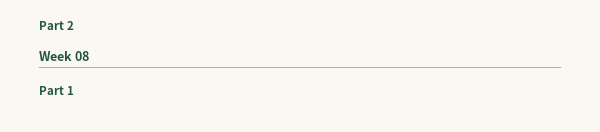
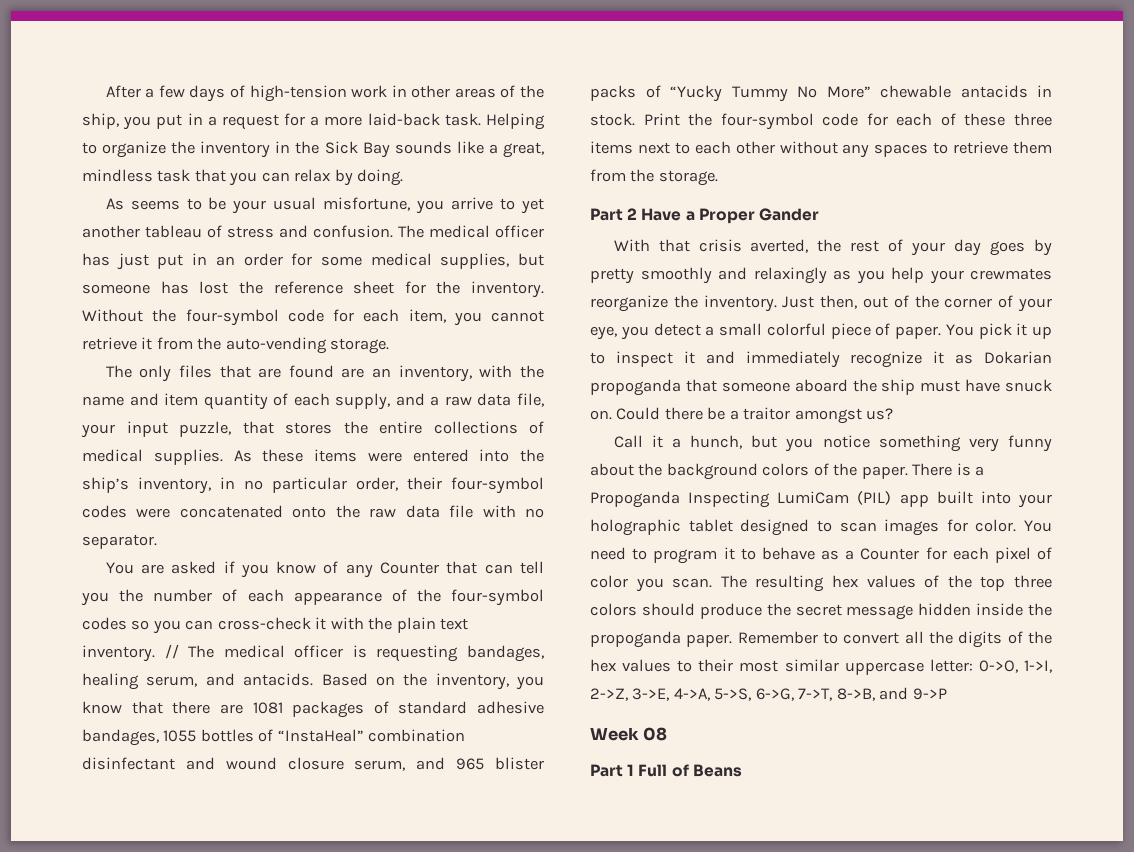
- Part 2
+ After a few days of high-tension work in other areas of the ship, you put in a request for a more laid-back task. Helping to organize the inventory in the Sick Bay sounds like a great, mindless task that you can relax by doing.
+ As seems to be your usual misfortune, you arrive to yet another tableau of stress and confusion. The medical officer has just put in an order for some medical supplies, but someone has lost the reference sheet for the inventory. Without the four-symbol code for each item, you cannot retrieve it from the auto-vending storage.
+ The only files that are found are an inventory, with the name and item quantity of each supply, and a raw data file, your input puzzle, that stores the entire collections of medical supplies. As these items were entered into the ship’s inventory, in no particular order, their four-symbol codes were concatenated onto the raw data file with no separator.
+ You are asked if you know of any Counter that can tell you the number of each appearance of the four-symbol codes so you can cross-check it with the plain text inventory. // The medical officer is requesting bandages, healing serum, and antacids. Based on the inventory, you know that there are 1081 packages of standard adhesive bandages, 1055 bottles of “InstaHeal” combination disinfectant and wound closure serum, and 965 blister packs of “Yucky Tummy No More” chewable antacids in stock. Print the four-symbol code for each of these three items next to each other without any spaces to retrieve them from the storage.
+ Part 2 Have a Proper Gander
+ With that crisis averted, the rest of your day goes by pretty smoothly and relaxingly as you help your crewmates reorganize the inventory. Just then, out of the corner of your eye, you detect a small colorful piece of paper. You pick it up to inspect it and immediately recognize it as Dokarian propoganda that someone aboard the ship must have snuck on. Could there be a traitor amongst us?
+ Call it a hunch, but you notice something very funny about the background colors of the paper. There is a Propoganda Inspecting LumiCam (PIL) app built into your holographic tablet designed to scan images for color. You need to program it to behave as a Counter for each pixel of color you scan. The resulting hex values of the top three colors should produce the secret message hidden inside the propoganda paper. Remember to convert all the digits of the hex values to their most similar uppercase letter: 0->O, 1->I, 2->Z, 3->E, 4->A, 5->S, 6->G, 7->T, 8->B, and 9->P
- Part 1
+ Part 1 Full of Beans

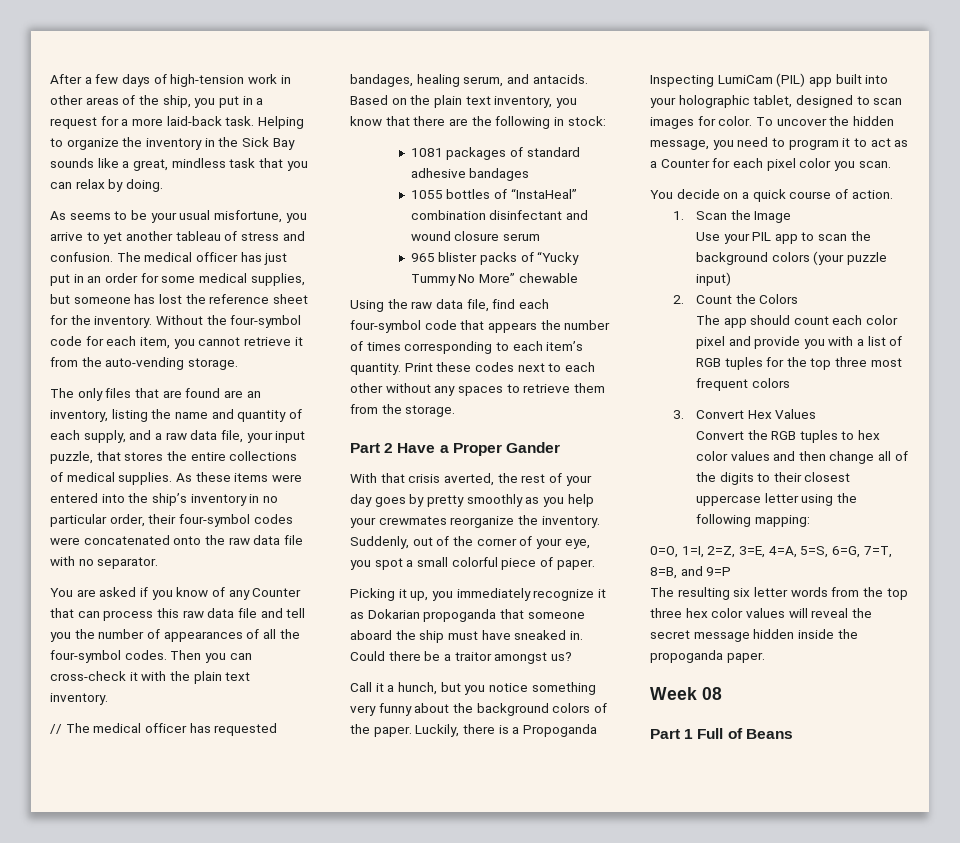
- The only files that are found are an inventory, with the name and item quantity of each supply, and a raw data file, your input puzzle, that stores the entire collections of medical supplies.
+ The only files that are found are an inventory, listing the name and quantity of each supply, and a raw data file, your input puzzle, that stores the entire collections of medical supplies.
- As these items were entered into the ship’s inventory, in no particular order, their four-symbol codes were concatenated onto the raw data file with no separator.
+ As these items were entered into the ship’s inventory in no particular order, their four-symbol codes were concatenated onto the raw data file with no separator.
- You are asked if you know of any Counter that can tell you the number of each appearance of the four-symbol codes so you can cross-check it with the plain text inventory. // The medical officer is requesting bandages, healing serum, and antacids.
+ You are asked if you know of any Counter that can process this raw data file and tell you the number of appearances of all the four-symbol codes. Then you can cross-check it with the plain text inventory.
+ // The medical officer has requested bandages, healing serum, and antacids.
- Based on the inventory, you know that there are 1081 packages of standard adhesive bandages, 1055 bottles of “InstaHeal” combination disinfectant and wound closure serum, and 965 blister packs of “Yucky Tummy No More” chewable antacids in stock. Print the four-symbol code for each of these three items next to each other without any spaces to retrieve them from the storage.
+ Based on the plain text inventory, you know that there are the following in stock:
+ 1081 packages of standard adhesive bandages
+ 1055 bottles of “InstaHeal” combination disinfectant and wound closure serum
+ 965 blister packs of “Yucky Tummy No More” chewable
+ Using the raw data file, find each four-symbol code that appears the number of times corresponding to each item’s quantity. Print these codes next to each other without any spaces to retrieve them from the storage.
- With that crisis averted, the rest of your day goes by pretty smoothly and relaxingly as you help your crewmates reorganize the inventory.
+ With that crisis averted, the rest of your day goes by pretty smoothly as you help your crewmates reorganize the inventory.
- Just then, out of the corner of your eye, you detect a small colorful piece of paper. You pick it up to inspect it and immediately recognize it as Dokarian propoganda that someone aboard the ship must have snuck on.
+ Suddenly, out of the corner of your eye, you spot a small colorful piece of paper.
+ Picking it up, you immediately recognize it as Dokarian propoganda that someone aboard the ship must have sneaked in.
- There is a Propoganda Inspecting LumiCam (PIL) app built into your holographic tablet designed to scan images for color.
+ Luckily, there is a Propoganda Inspecting LumiCam (PIL) app built into your holographic tablet, designed to scan images for color.
- You need to program it to behave as a Counter for each pixel of color you scan. The resulting hex values of the top three colors should produce the secret message hidden inside the propoganda paper. Remember to convert all the digits of the hex values to their most similar uppercase letter: 0->O, 1->I, 2->Z, 3->E, 4->A, 5->S, 6->G, 7->T, 8->B, and 9->P
+ To uncover the hidden message, you need to program it to act as a Counter for each pixel color you scan.
+ You decide on a quick course of action.
+ 1. Scan the Image
+ Use your PIL app to scan the background colors (your puzzle input)
+ 2. Count the Colors
+ The app should count each color pixel and provide you with a list of RGB tuples for the top three most frequent colors
+ 3. Convert Hex Values
+ Convert the RGB tuples to hex color values and then change all of the digits to their closest uppercase letter using the following mapping:
+ 0=O, 1=I, 2=Z, 3=E, 4=A, 5=S, 6=G, 7=T, 8=B, and 9=P
+ The resulting six letter words from the top three hex color values will reveal the secret message hidden inside the propoganda paper.

